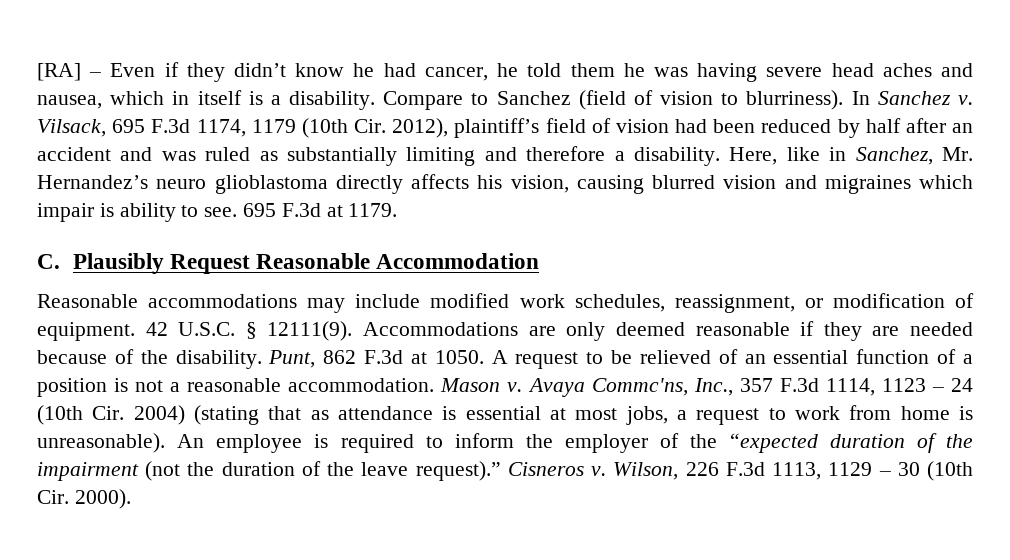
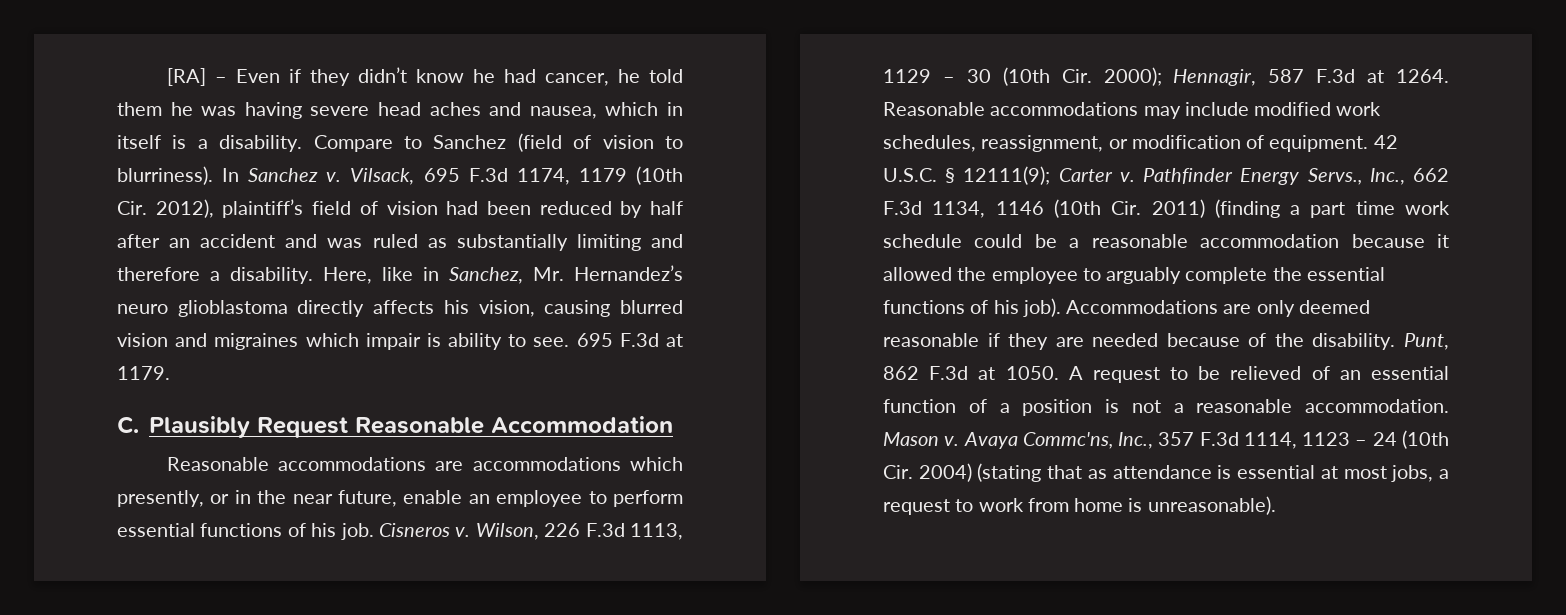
- Reasonable accommodations may include modified work schedules, reassignment, or modification of equipment.
+ Reasonable accommodations are accommodations which presently, or in the near future, enable an employee to perform essential functions of his job. Cisneros v. Wilson, 226 F.3d 1113, 1129 – 30 (10th Cir. 2000); Hennagir, 587 F.3d at 1264. Reasonable accommodations may include modified work schedules, reassignment, or modification of equipment.
- 42 U.S.C. § 12111(9).
+ 42 U.S.C. § 12111(9); Carter v. Pathfinder Energy Servs., Inc., 662 F.3d 1134, 1146 (10th Cir. 2011) (finding a part time work schedule could be a reasonable accommodation because it allowed the employee to arguably complete the essential functions of his job).
- An employee is required to inform the employer of the “expected duration of the impairment (not the duration of the leave request).” Cisneros v. Wilson, 226 F.3d 1113, 1129 – 30 (10th Cir. 2000).

